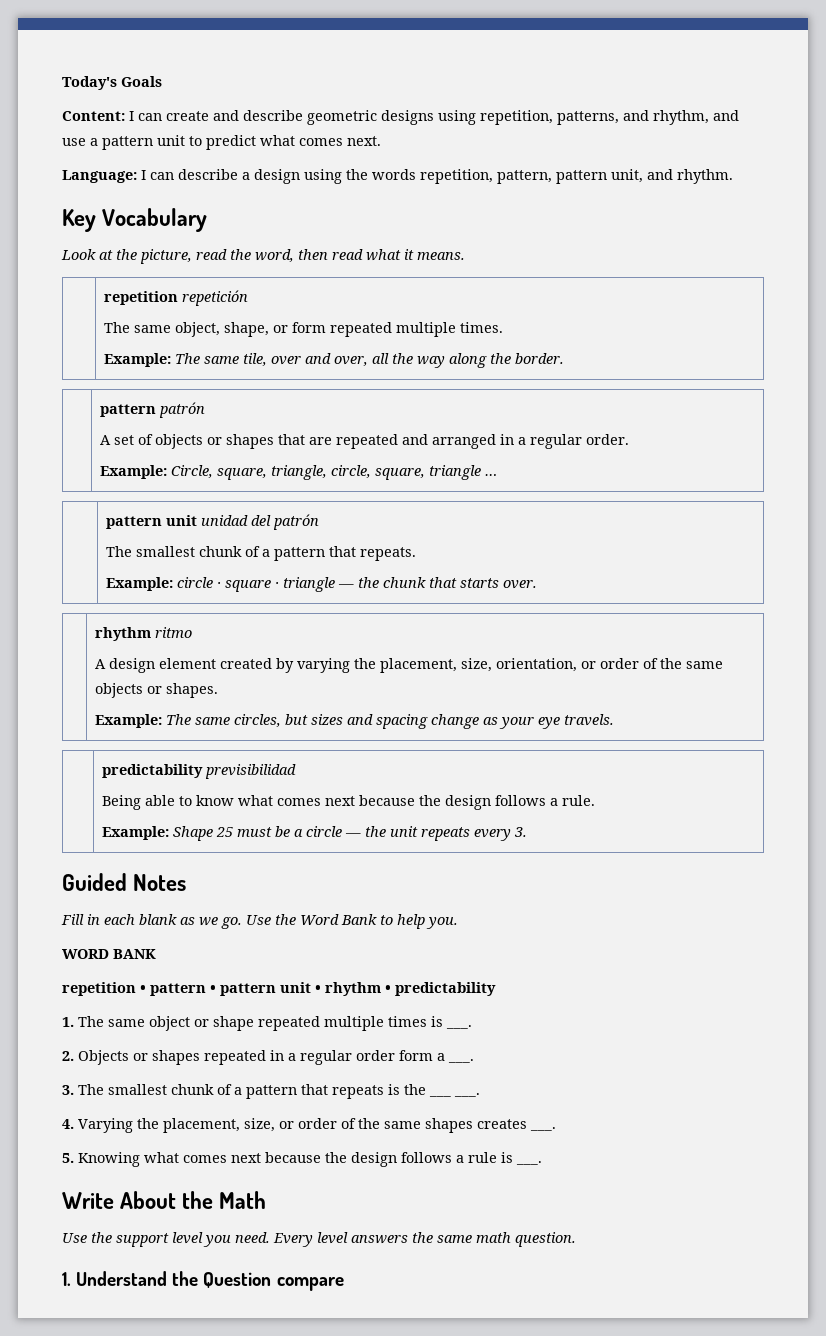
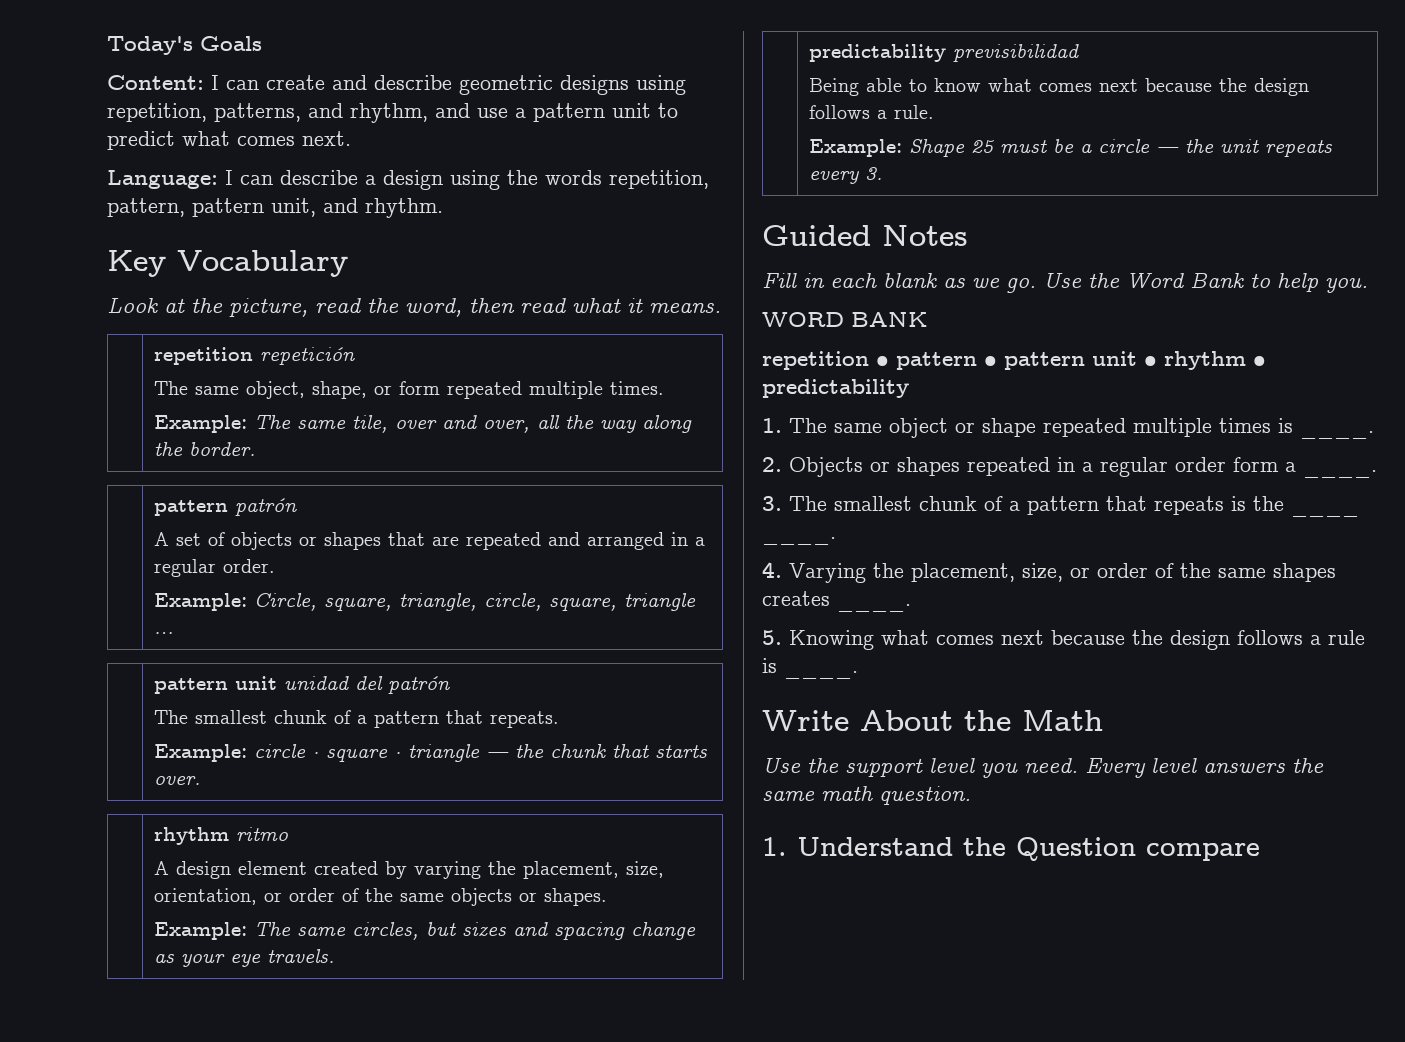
- 1. The same object or shape repeated multiple times is ___.
+ 1. The same object or shape repeated multiple times is ____.
- 2. Objects or shapes repeated in a regular order form a ___.
+ 2. Objects or shapes repeated in a regular order form a ____.
- 3. The smallest chunk of a pattern that repeats is the ___ ___.
+ 3. The smallest chunk of a pattern that repeats is the ____ ____.
- 4. Varying the placement, size, or order of the same shapes creates ___.
+ 4. Varying the placement, size, or order of the same shapes creates ____.
- 5. Knowing what comes next because the design follows a rule is ___.
+ 5. Knowing what comes next because the design follows a rule is ____.

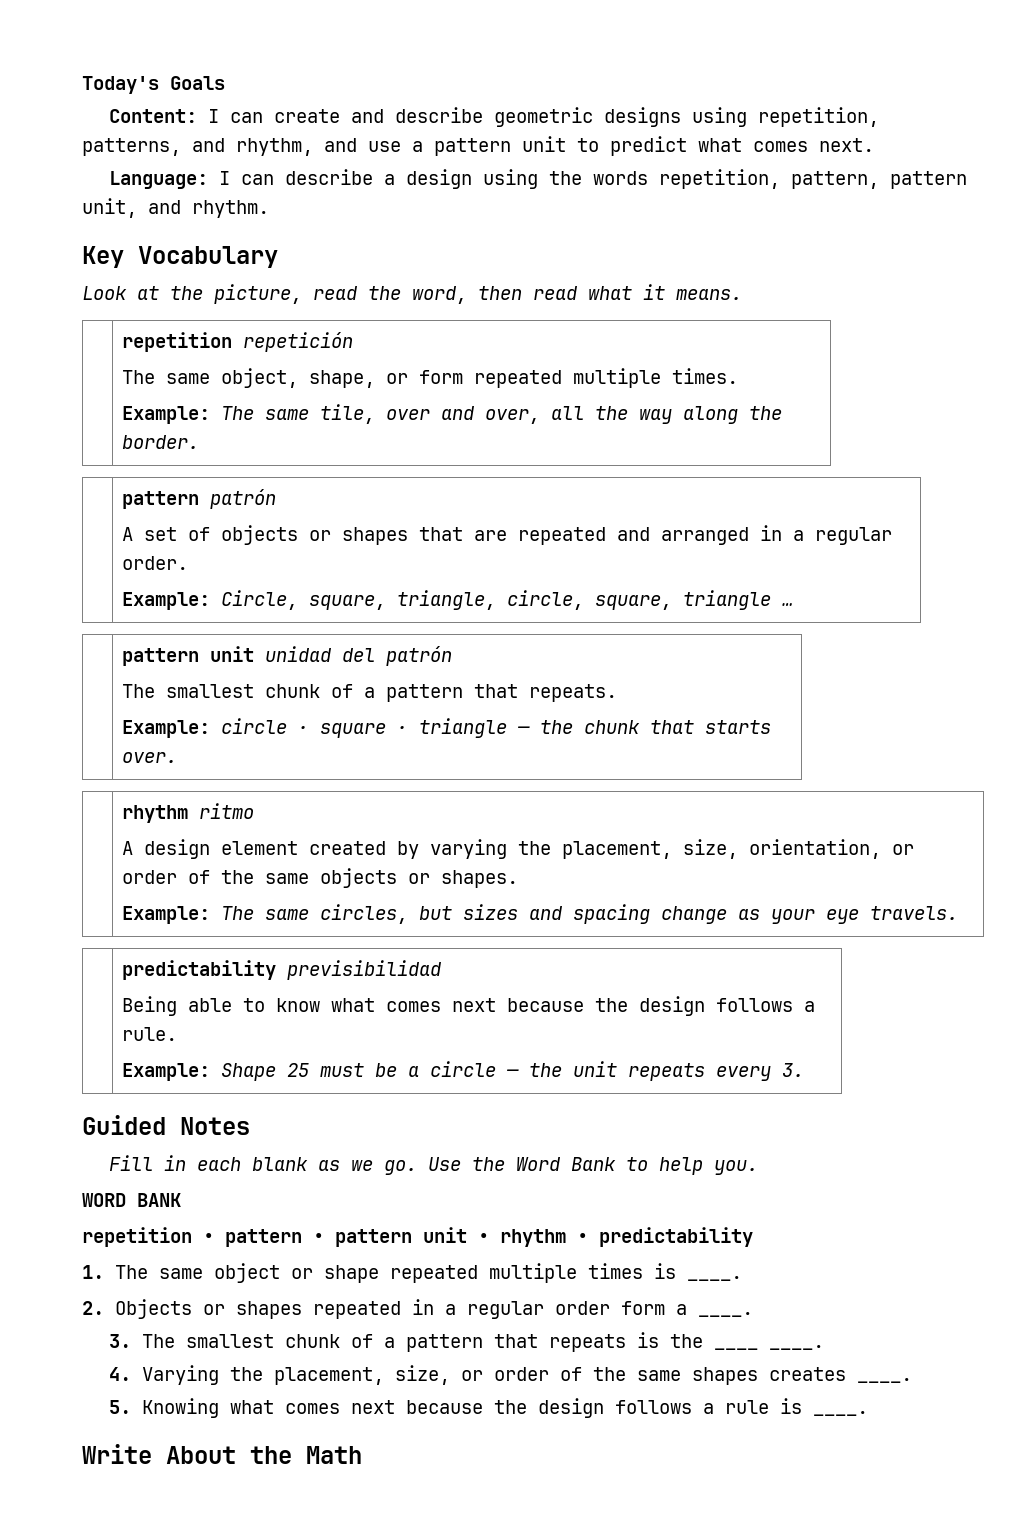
- Use the support level you need. Every level answers the same math question.
- 1. Understand the Question compare

